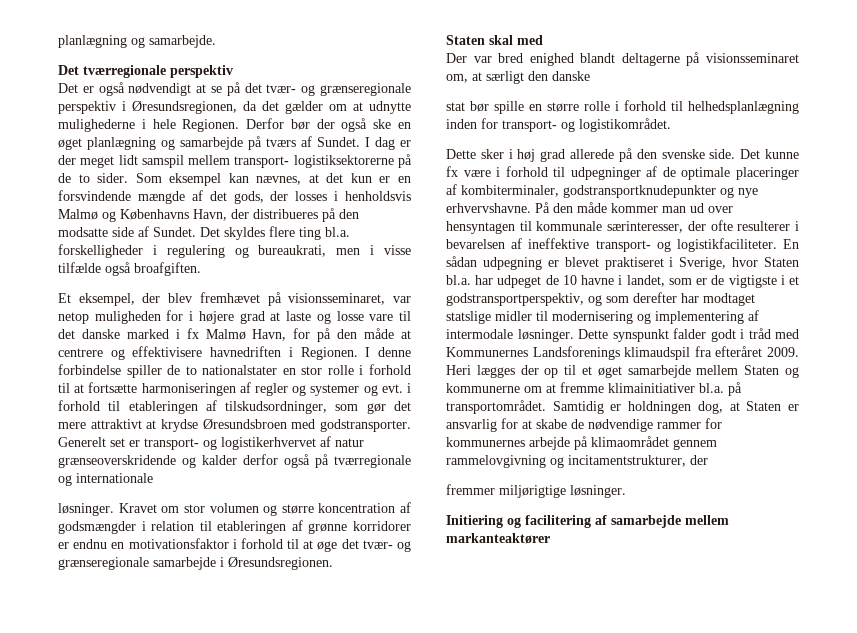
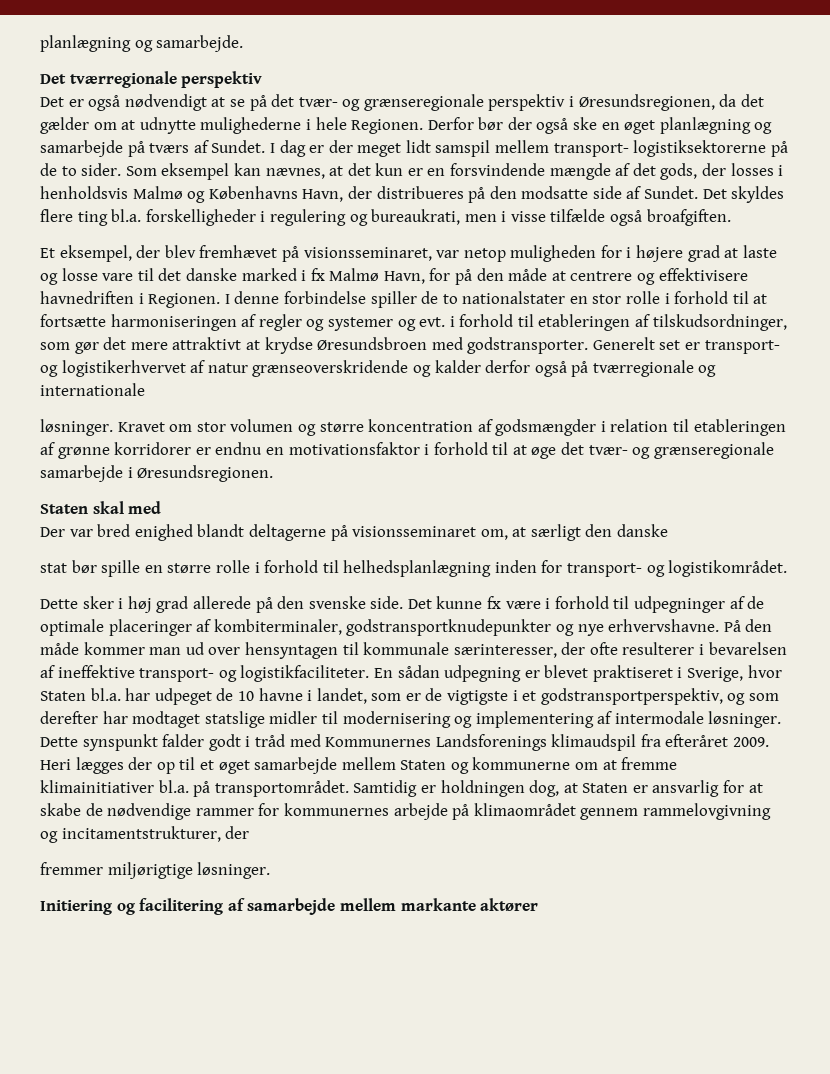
- Initiering og facilitering af samarbejde mellem markanteaktører
+ Initiering og facilitering af samarbejde mellem markante aktører

